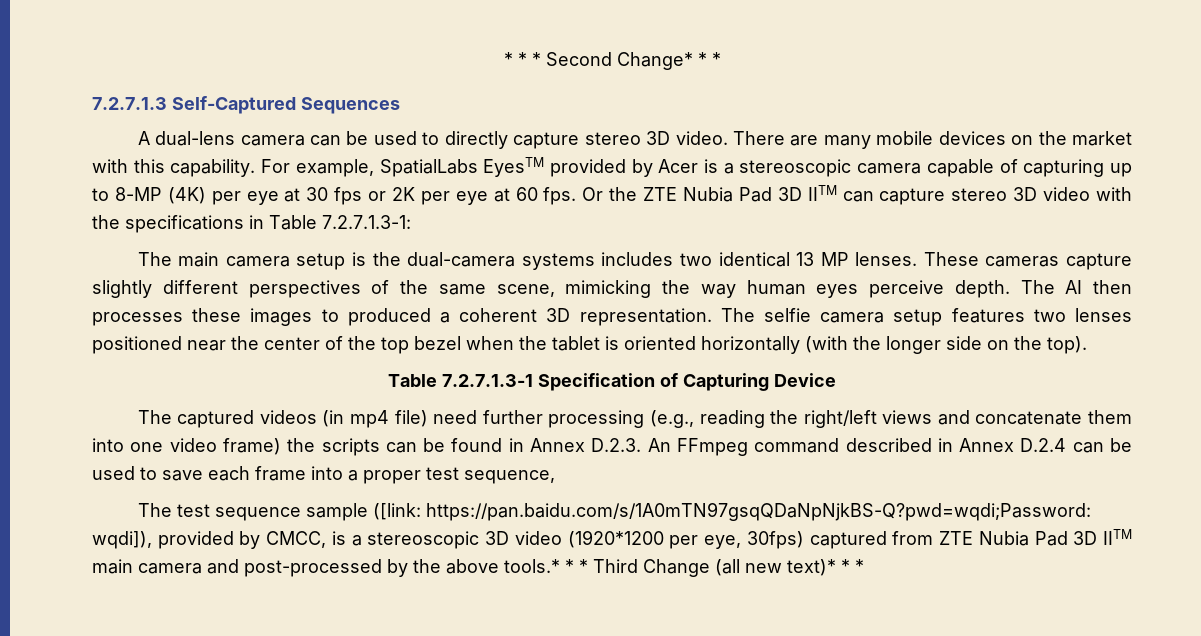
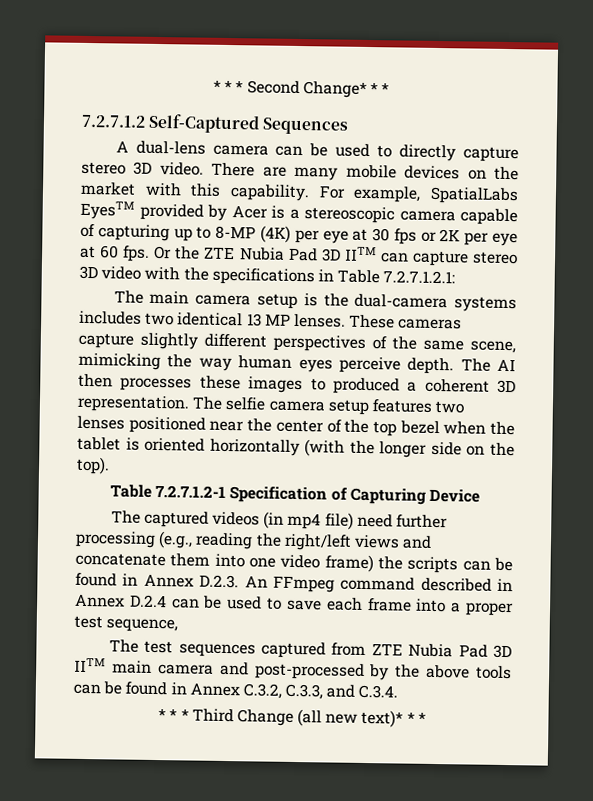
- 7.2.7.1.3 Self-Captured Sequences
+ 7.2.7.1.2 Self-Captured Sequences
- Or the ZTE Nubia Pad 3D IITM can capture stereo 3D video with the specifications in Table 7.2.7.1.3-1:
+ Or the ZTE Nubia Pad 3D IITM can capture stereo 3D video with the specifications in Table 7.2.7.1.2.1:
- Table 7.2.7.1.3-1 Specification of Capturing Device
+ Table 7.2.7.1.2-1 Specification of Capturing Device
- The test sequence sample ([link: https://pan.baidu.com/s/1A0mTN97gsqQDaNpNjkBS-Q?pwd=wqdi;Password: wqdi]), provided by CMCC, is a stereoscopic 3D video (1920*1200 per eye, 30fps) captured from ZTE Nubia Pad 3D IITM main camera and post-processed by the above tools.* * * Third Change (all new text)* * *
+ The test sequences captured from ZTE Nubia Pad 3D IITM main camera and post-processed by the above tools can be found in Annex C.3.2, C.3.3, and C.3.4.
+ * * * Third Change (all new text)* * *

